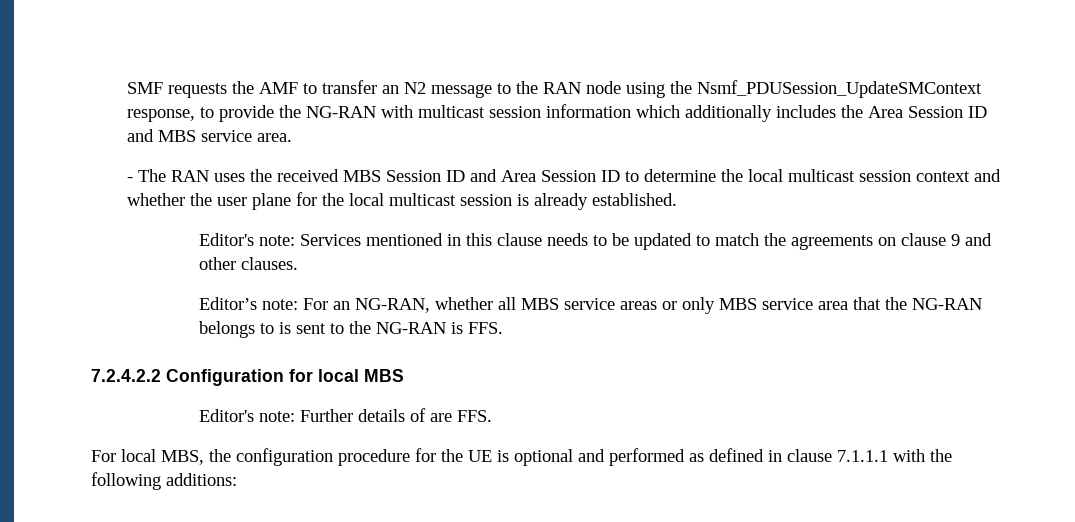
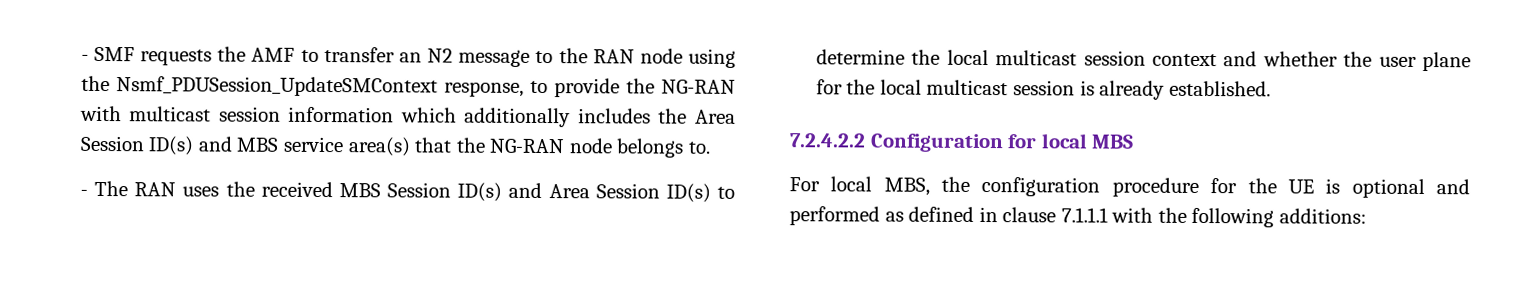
- SMF requests the AMF to transfer an N2 message to the RAN node using the Nsmf_PDUSession_UpdateSMContext response, to provide the NG-RAN with multicast session information which additionally includes the Area Session ID and MBS service area.
+ - SMF requests the AMF to transfer an N2 message to the RAN node using the Nsmf_PDUSession_UpdateSMContext response, to provide the NG-RAN with multicast session information which additionally includes the Area Session ID(s) and MBS service area(s) that the NG-RAN node belongs to.
- - The RAN uses the received MBS Session ID and Area Session ID to determine the local multicast session context and whether the user plane for the local multicast session is already established.
+ - The RAN uses the received MBS Session ID(s) and Area Session ID(s) to determine the local multicast session context and whether the user plane for the local multicast session is already established.
- Editor's note: Services mentioned in this clause needs to be updated to match the agreements on clause 9 and other clauses.
- Editor’s note: For an NG-RAN, whether all MBS service areas or only MBS service area that the NG-RAN belongs to is sent to the NG-RAN is FFS.
- Editor's note: Further details of are FFS.

